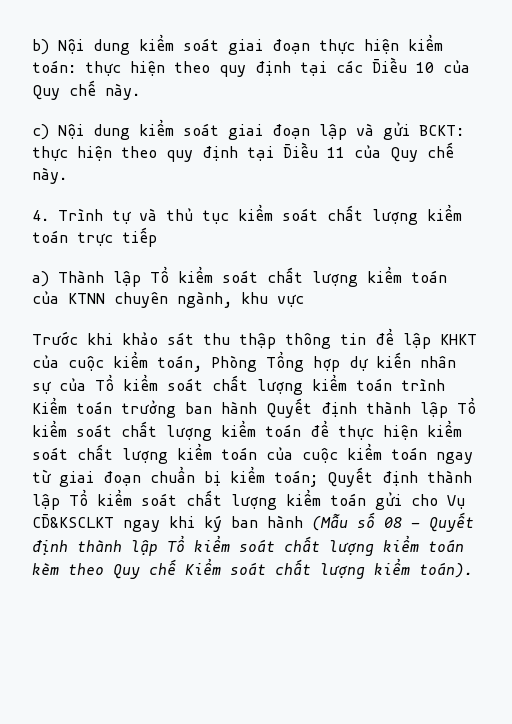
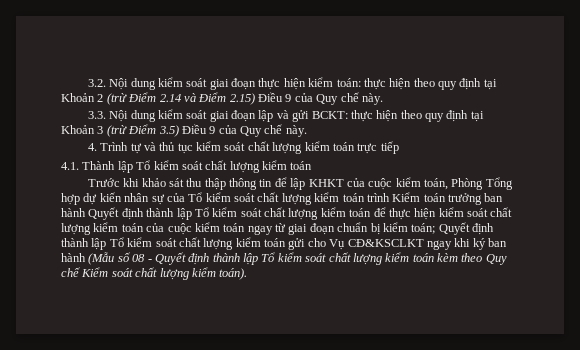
- b) Nội dung kiểm soát giai đoạn thực hiện kiểm toán: thực hiện theo quy định tại các Điều 10 của Quy chế này.
- c) Nội dung kiểm soát giai đoạn lập và gửi BCKT: thực hiện theo quy định tại Điều 11 của Quy chế này.
+ 3.2. Nội dung kiểm soát giai đoạn thực hiện kiểm toán: thực hiện theo quy định tại Khoản 2 (trừ Điểm 2.14 và Điểm 2.15) Điều 9 của Quy chế này.
+ 3.3. Nội dung kiểm soát giai đoạn lập và gửi BCKT: thực hiện theo quy định tại Khoản 3 (trừ Điểm 3.5) Điều 9 của Quy chế này.
- a) Thành lập Tổ kiểm soát chất lượng kiểm toán của KTNN chuyên ngành, khu vực
+ 4.1. Thành lập Tổ kiểm soát chất lượng kiểm toán

